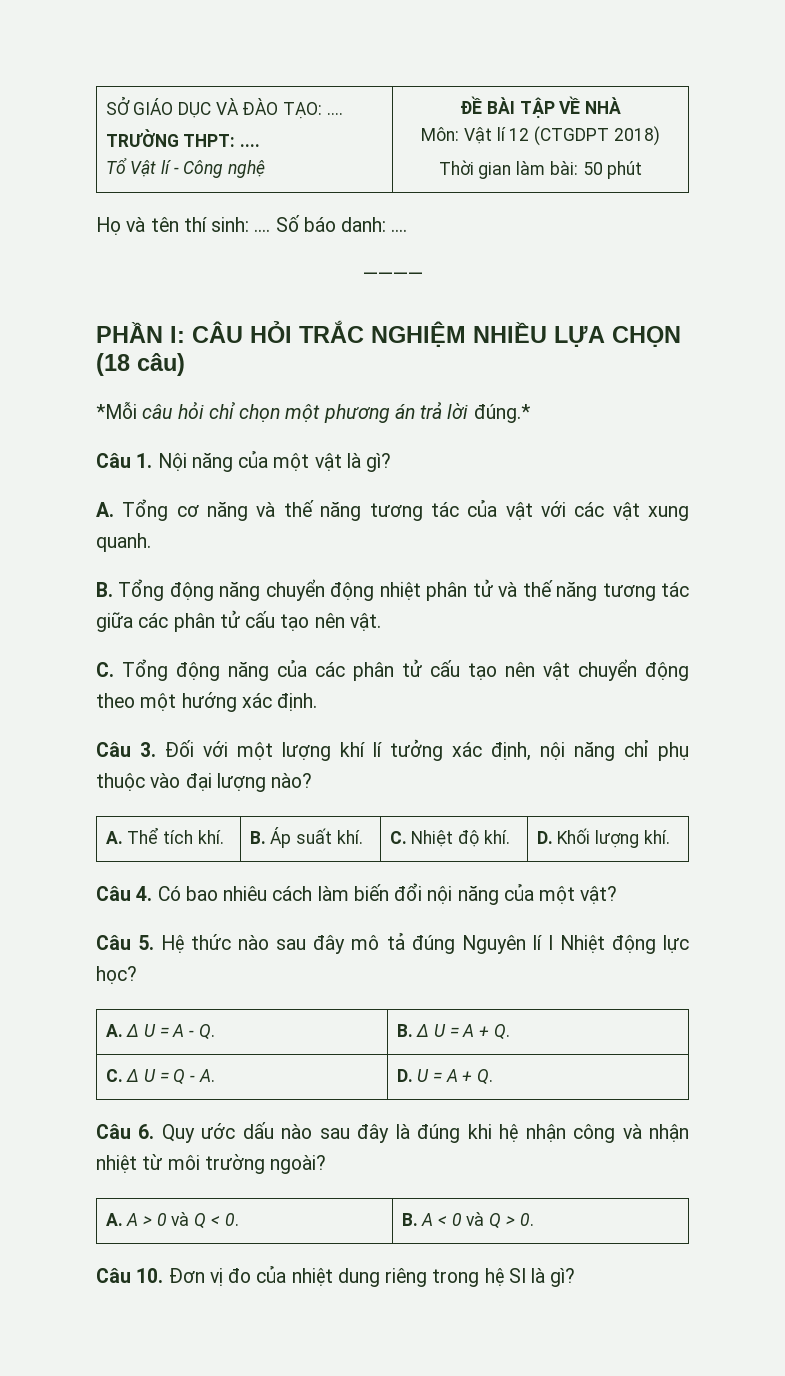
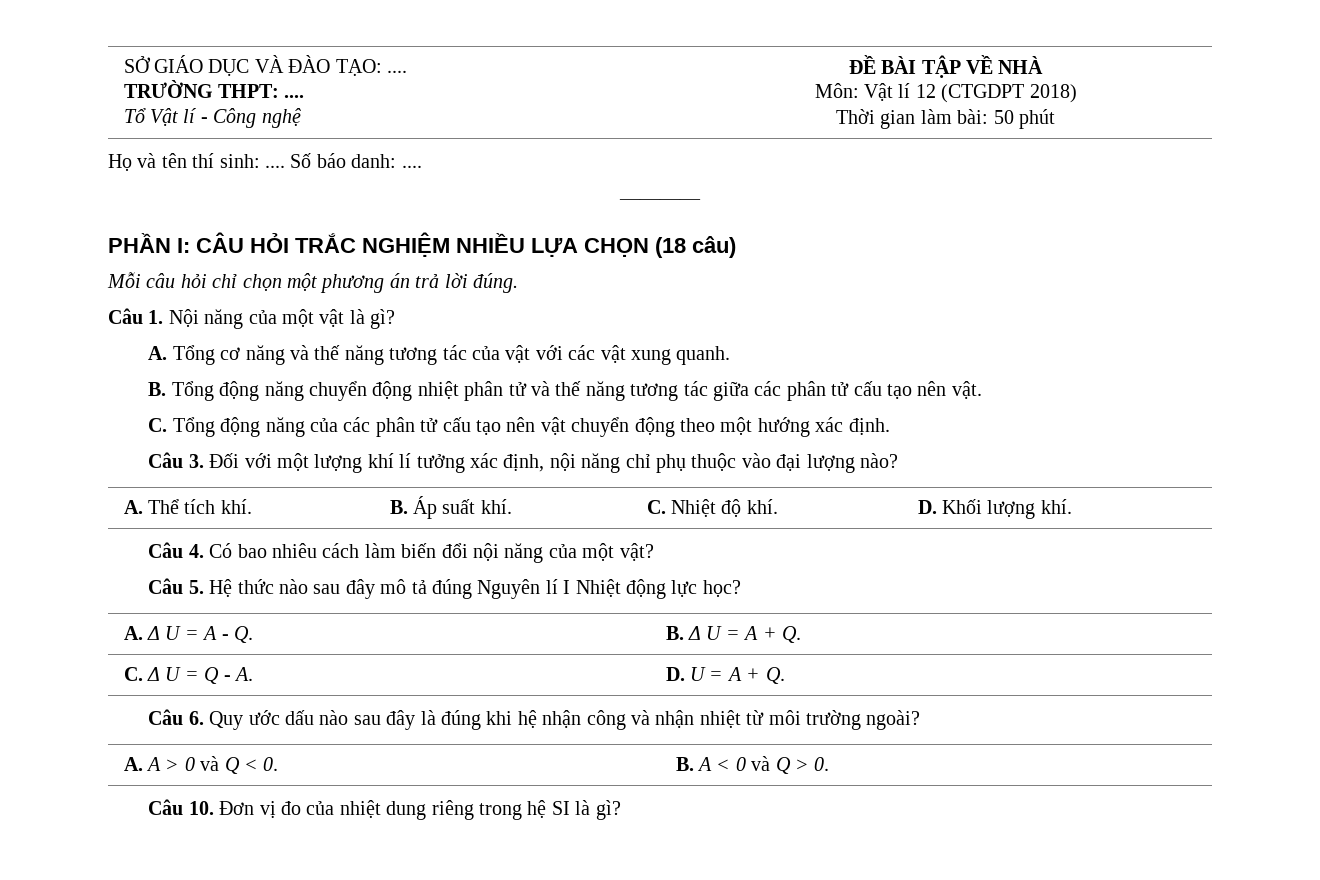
- *Mỗi câu hỏi chỉ chọn một phương án trả lời đúng.*
+ Mỗi câu hỏi chỉ chọn một phương án trả lời đúng.

